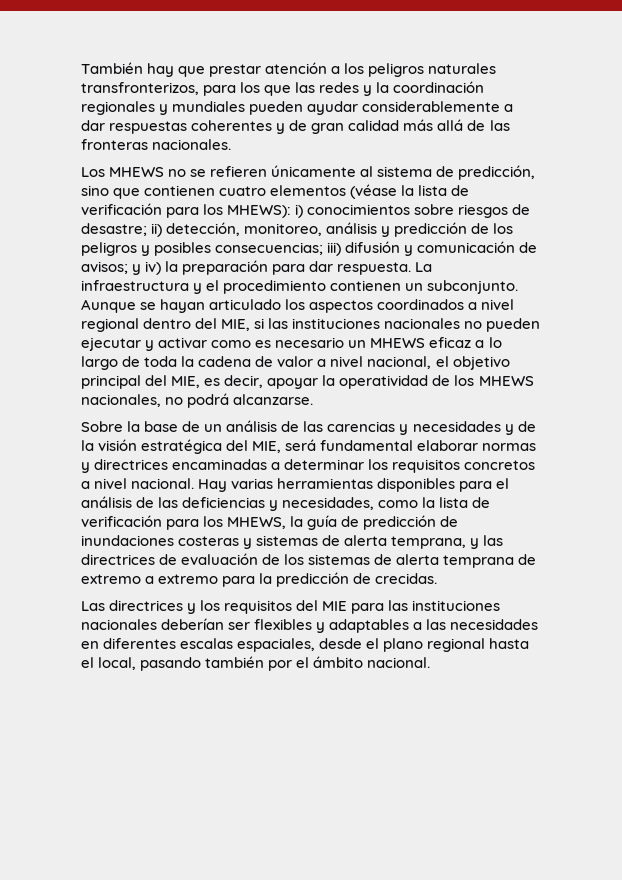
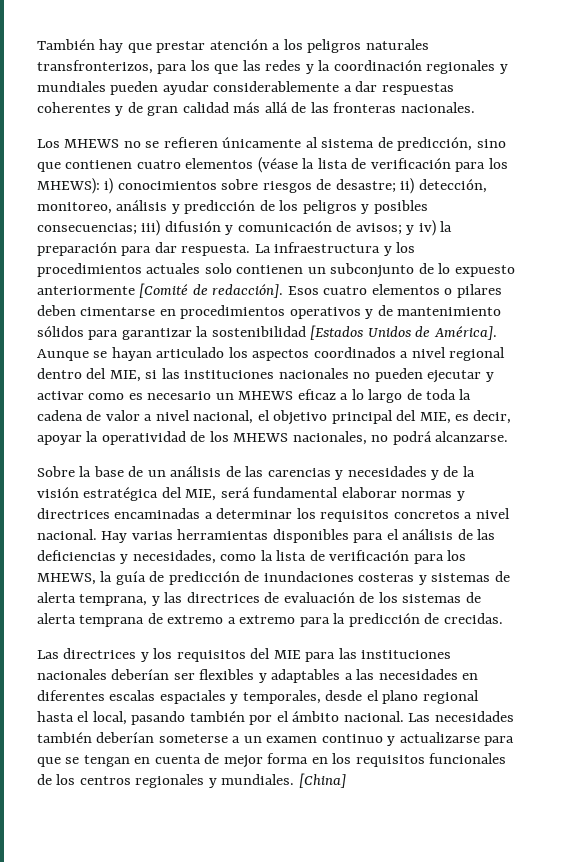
- La infraestructura y el procedimiento contienen un subconjunto.
+ La infraestructura y los procedimientos actuales solo contienen un subconjunto de lo expuesto anteriormente [Comité de redacción]. Esos cuatro elementos o pilares deben cimentarse en procedimientos operativos y de mantenimiento sólidos para garantizar la sostenibilidad [Estados Unidos de América].
- Las directrices y los requisitos del MIE para las instituciones nacionales deberían ser flexibles y adaptables a las necesidades en diferentes escalas espaciales, desde el plano regional hasta el local, pasando también por el ámbito nacional.
+ Las directrices y los requisitos del MIE para las instituciones nacionales deberían ser flexibles y adaptables a las necesidades en diferentes escalas espaciales y temporales, desde el plano regional hasta el local, pasando también por el ámbito nacional.
+ Las necesidades también deberían someterse a un examen continuo y actualizarse para que se tengan en cuenta de mejor forma en los requisitos funcionales de los centros regionales y mundiales. [China]

